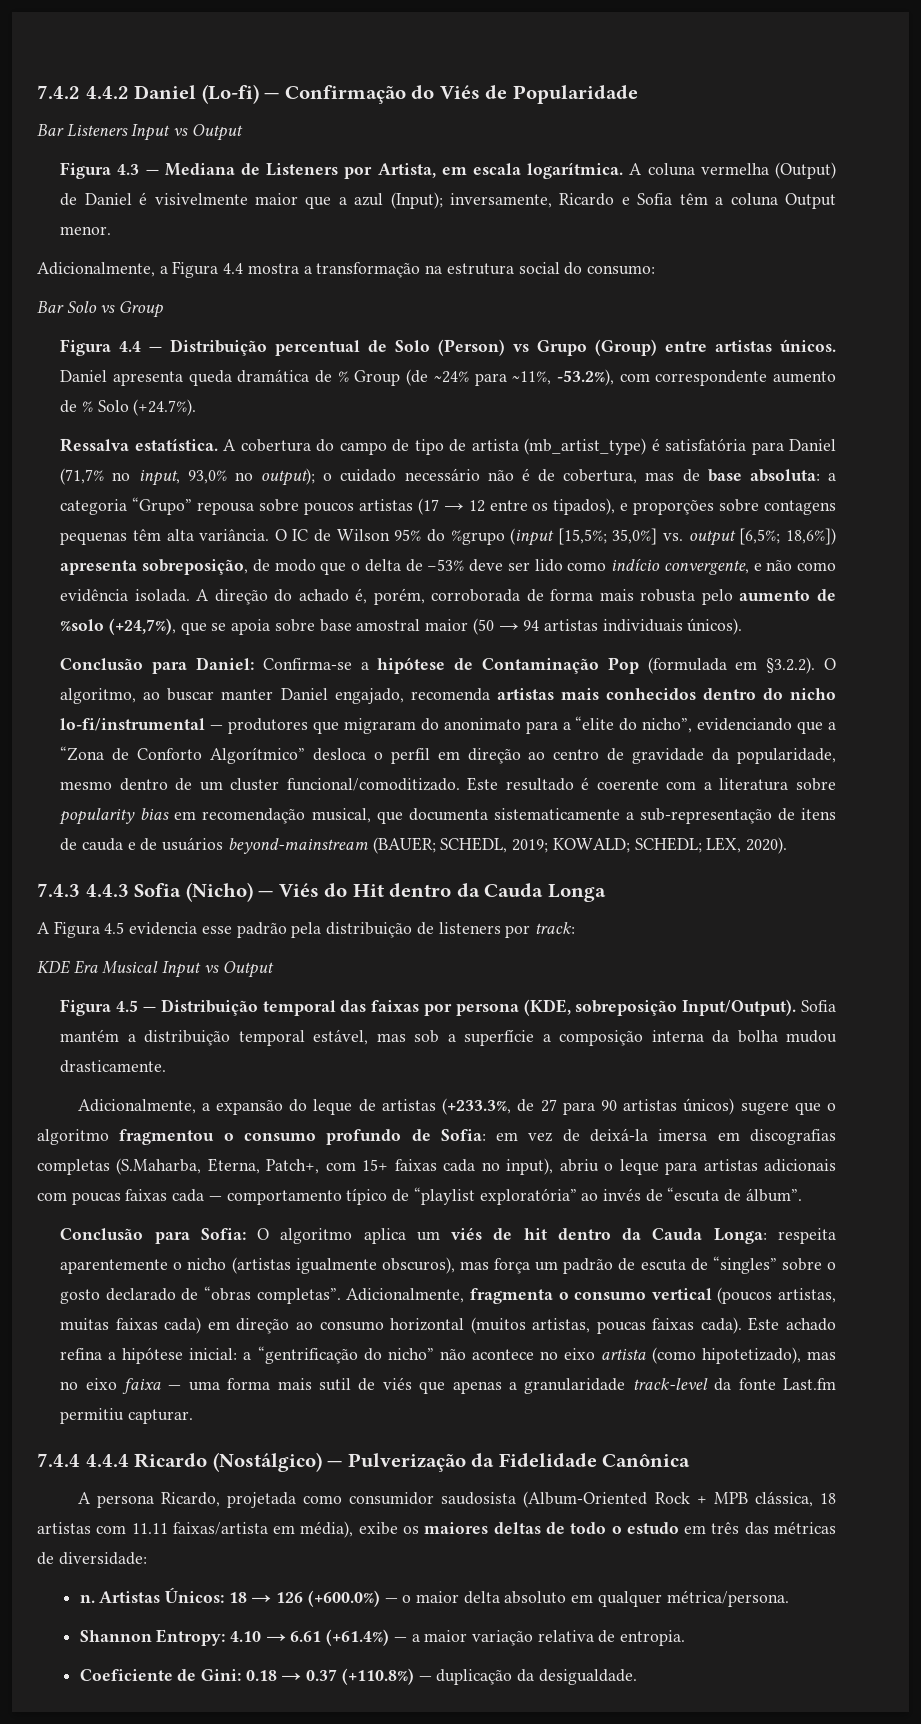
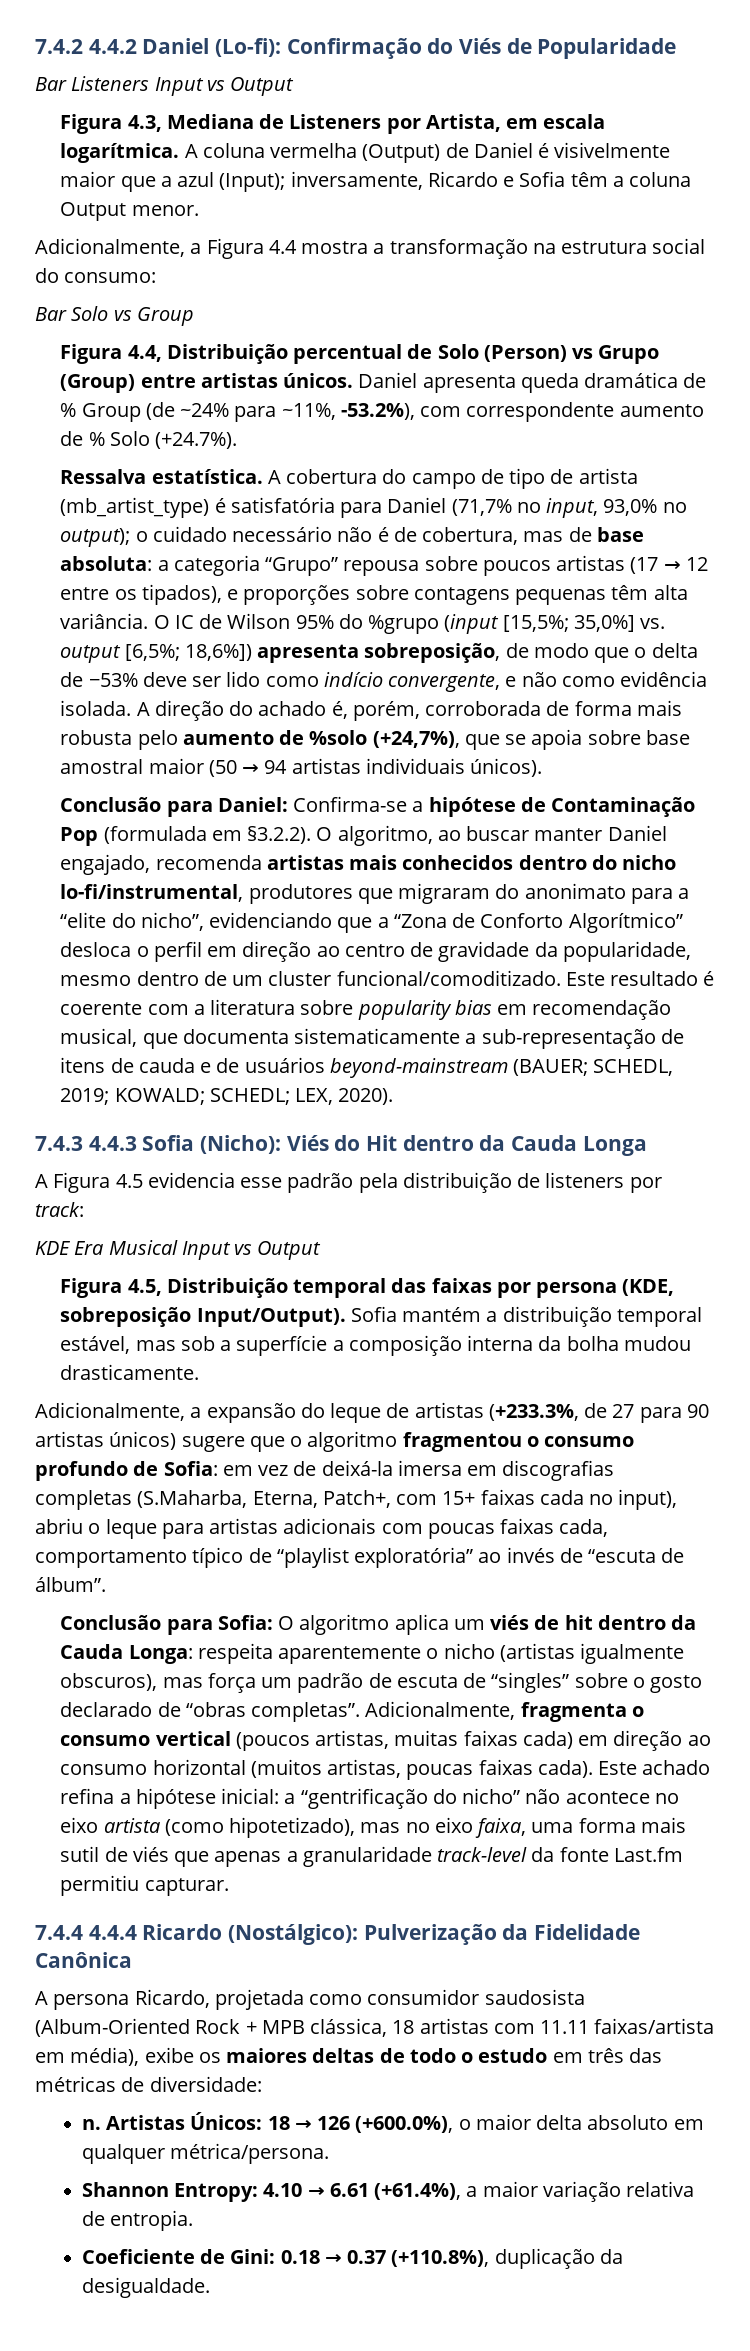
- 7.4.2 4.4.2 Daniel (Lo-fi) — Confirmação do Viés de Popularidade
+ 7.4.2 4.4.2 Daniel (Lo-fi): Confirmação do Viés de Popularidade
- Figura 4.3 — Mediana de Listeners por Artista, em escala logarítmica.
+ Figura 4.3, Mediana de Listeners por Artista, em escala logarítmica.
- Figura 4.4 — Distribuição percentual de Solo (Person) vs Grupo (Group) entre artistas únicos.
+ Figura 4.4, Distribuição percentual de Solo (Person) vs Grupo (Group) entre artistas únicos.
- Conclusão para Daniel: Confirma-se a hipótese de Contaminação Pop (formulada em §3.2.2). O algoritmo, ao buscar manter Daniel engajado, recomenda artistas mais conhecidos dentro do nicho lo-fi/instrumental — produtores que migraram do anonimato para a “elite do nicho”, evidenciando que a “Zona de Conforto Algorítmico” desloca o perfil em direção ao centro de gravidade da popularidade, mesmo dentro de um cluster funcional/comoditizado.
+ Conclusão para Daniel: Confirma-se a hipótese de Contaminação Pop (formulada em §3.2.2). O algoritmo, ao buscar manter Daniel engajado, recomenda artistas mais conhecidos dentro do nicho lo-fi/instrumental, produtores que migraram do anonimato para a “elite do nicho”, evidenciando que a “Zona de Conforto Algorítmico” desloca o perfil em direção ao centro de gravidade da popularidade, mesmo dentro de um cluster funcional/comoditizado.
- 7.4.3 4.4.3 Sofia (Nicho) — Viés do Hit dentro da Cauda Longa
+ 7.4.3 4.4.3 Sofia (Nicho): Viés do Hit dentro da Cauda Longa
- Figura 4.5 — Distribuição temporal das faixas por persona (KDE, sobreposição Input/Output).
+ Figura 4.5, Distribuição temporal das faixas por persona (KDE, sobreposição Input/Output).
- em vez de deixá-la imersa em discografias completas (S.Maharba, Eterna, Patch+, com 15+ faixas cada no input), abriu o leque para artistas adicionais com poucas faixas cada — comportamento típico de “playlist exploratória” ao invés de “escuta de álbum”.
+ em vez de deixá-la imersa em discografias completas (S.Maharba, Eterna, Patch+, com 15+ faixas cada no input), abriu o leque para artistas adicionais com poucas faixas cada, comportamento típico de “playlist exploratória” ao invés de “escuta de álbum”.
- Este achado refina a hipótese inicial: a “gentrificação do nicho” não acontece no eixo artista (como hipotetizado), mas no eixo faixa — uma forma mais sutil de viés que apenas a granularidade track-level da fonte Last.fm permitiu capturar.
+ Este achado refina a hipótese inicial: a “gentrificação do nicho” não acontece no eixo artista (como hipotetizado), mas no eixo faixa, uma forma mais sutil de viés que apenas a granularidade track-level da fonte Last.fm permitiu capturar.
- 7.4.4 4.4.4 Ricardo (Nostálgico) — Pulverização da Fidelidade Canônica
+ 7.4.4 4.4.4 Ricardo (Nostálgico): Pulverização da Fidelidade Canônica
- Artistas Únicos: 18 → 126 (+600.0%) — o maior delta absoluto em qualquer métrica/persona.
+ Artistas Únicos: 18 → 126 (+600.0%), o maior delta absoluto em qualquer métrica/persona.
- Shannon Entropy: 4.10 → 6.61 (+61.4%) — a maior variação relativa de entropia.
+ Shannon Entropy: 4.10 → 6.61 (+61.4%), a maior variação relativa de entropia.
- Coeficiente de Gini: 0.18 → 0.37 (+110.8%) — duplicação da desigualdade.
+ Coeficiente de Gini: 0.18 → 0.37 (+110.8%), duplicação da desigualdade.

